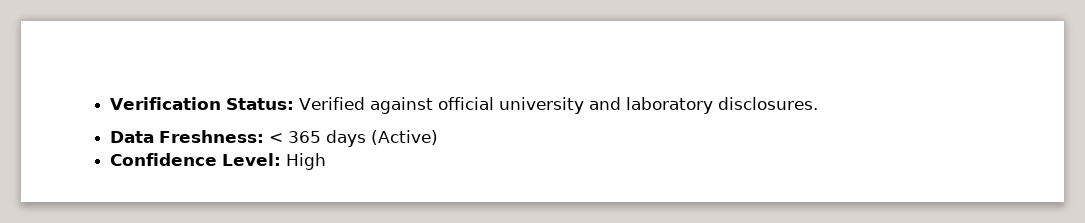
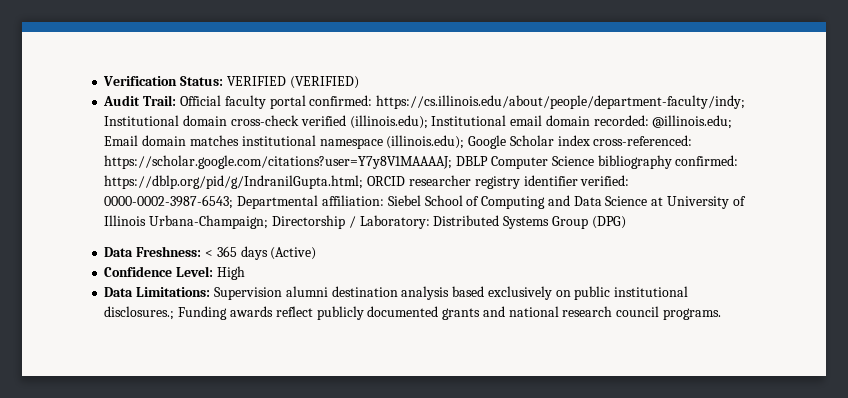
- Verification Status: Verified against official university and laboratory disclosures.
+ Verification Status: VERIFIED (VERIFIED)
+ Audit Trail: Official faculty portal confirmed: https://cs.illinois.edu/about/people/department-faculty/indy; Institutional domain cross-check verified (illinois.edu); Institutional email domain recorded: @illinois.edu; Email domain matches institutional namespace (illinois.edu); Google Scholar index cross-referenced: https://scholar.google.com/citations?user=Y7y8V1MAAAAJ; DBLP Computer Science bibliography confirmed: https://dblp.org/pid/g/IndranilGupta.html; ORCID researcher registry identifier verified: 0000-0002-3987-6543; Departmental affiliation: Siebel School of Computing and Data Science at University of Illinois Urbana-Champaign; Directorship / Laboratory: Distributed Systems Group (DPG)
+ Data Limitations: Supervision alumni destination analysis based exclusively on public institutional disclosures.; Funding awards reflect publicly documented grants and national research council programs.

